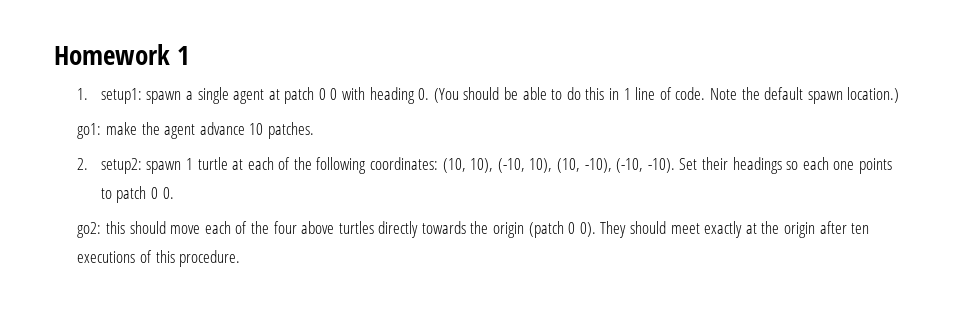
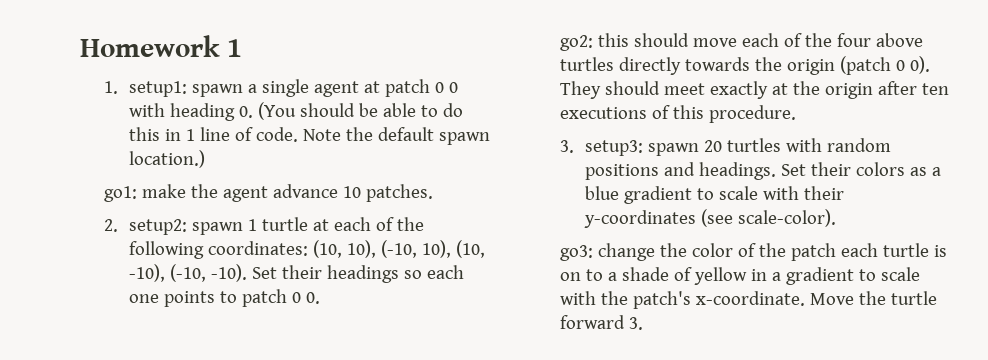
+ 3. setup3: spawn 20 turtles with random positions and headings. Set their colors as a blue gradient to scale with their y-coordinates (see scale-color).
+ go3: change the color of the patch each turtle is on to a shade of yellow in a gradient to scale with the patch's x-coordinate. Move the turtle forward 3.

